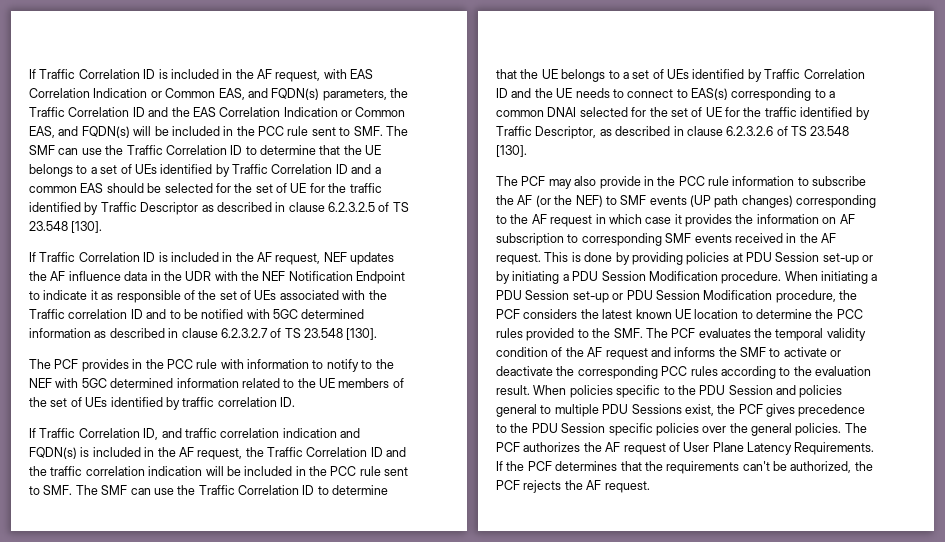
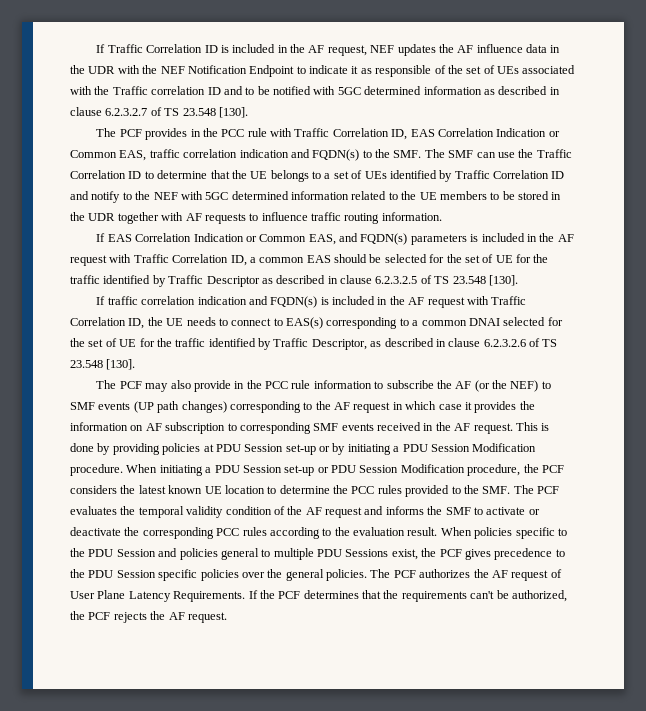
- If Traffic Correlation ID is included in the AF request, with EAS Correlation Indication or Common EAS, and FQDN(s) parameters, the Traffic Correlation ID and the EAS Correlation Indication or Common EAS, and FQDN(s) will be included in the PCC rule sent to SMF. The SMF can use the Traffic Correlation ID to determine that the UE belongs to a set of UEs identified by Traffic Correlation ID and a common EAS should be selected for the set of UE for the traffic identified by Traffic Descriptor as described in clause 6.2.3.2.5 of TS 23.548 [130].
- The PCF provides in the PCC rule with information to notify to the NEF with 5GC determined information related to the UE members of the set of UEs identified by traffic correlation ID.
- If Traffic Correlation ID, and traffic correlation indication and FQDN(s) is included in the AF request, the Traffic Correlation ID and the traffic correlation indication will be included in the PCC rule sent to SMF. The SMF can use the Traffic Correlation ID to determine that the UE belongs to a set of UEs identified by Traffic Correlation ID and the UE needs to connect to EAS(s) corresponding to a common DNAI selected for the set of UE for the traffic identified by Traffic Descriptor, as described in clause 6.2.3.2.6 of TS 23.548 [130].
+ The PCF provides in the PCC rule with Traffic Correlation ID, EAS Correlation Indication or Common EAS, traffic correlation indication and FQDN(s) to the SMF. The SMF can use the Traffic Correlation ID to determine that the UE belongs to a set of UEs identified by Traffic Correlation ID and notify to the NEF with 5GC determined information related to the UE members to be stored in the UDR together with AF requests to influence traffic routing information.
+ If EAS Correlation Indication or Common EAS, and FQDN(s) parameters is included in the AF request with Traffic Correlation ID, a common EAS should be selected for the set of UE for the traffic identified by Traffic Descriptor as described in clause 6.2.3.2.5 of TS 23.548 [130].
+ If traffic correlation indication and FQDN(s) is included in the AF request with Traffic Correlation ID, the UE needs to connect to EAS(s) corresponding to a common DNAI selected for the set of UE for the traffic identified by Traffic Descriptor, as described in clause 6.2.3.2.6 of TS 23.548 [130].

